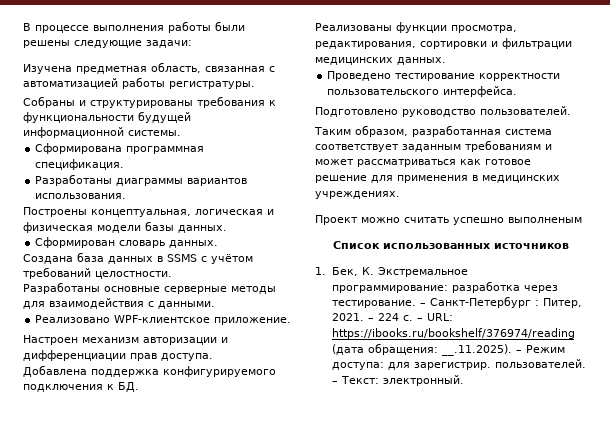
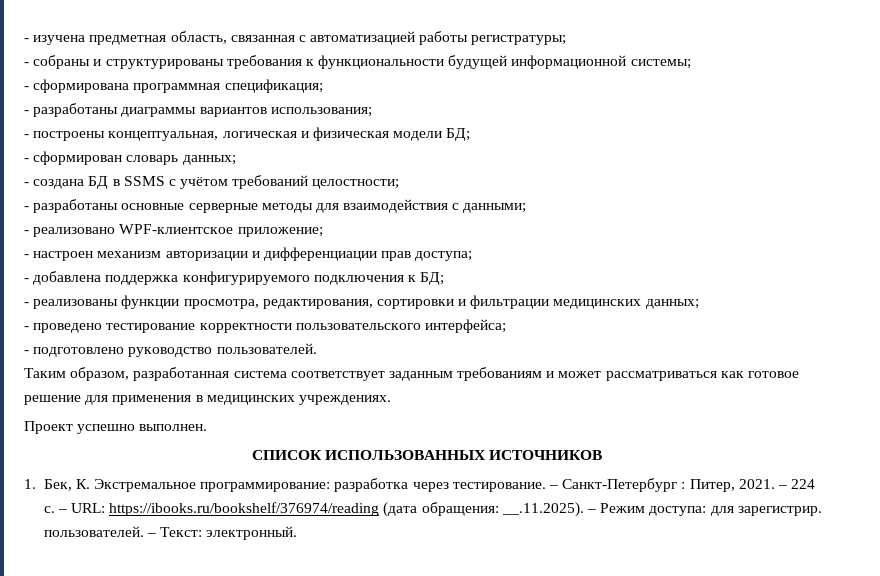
- В процессе выполнения работы были решены следующие задачи:
- Изучена предметная область, связанная с автоматизацией работы регистратуры.
- Собраны и структурированы требования к функциональности будущей информационной системы.
- Сформирована программная спецификация.
- Разработаны диаграммы вариантов использования.
- Построены концептуальная, логическая и физическая модели базы данных.
- Сформирован словарь данных.
- Создана база данных в SSMS с учётом требований целостности.
- Разработаны основные серверные методы для взаимодействия с данными.
- Реализовано WPF-клиентское приложение.
- Настроен механизм авторизации и дифференциации прав доступа.
- Добавлена поддержка конфигурируемого подключения к БД.
- Реализованы функции просмотра, редактирования, сортировки и фильтрации медицинских данных.
- Проведено тестирование корректности пользовательского интерфейса.
- Подготовлено руководство пользователей.
+ - изучена предметная область, связанная с автоматизацией работы регистратуры;
+ - собраны и структурированы требования к функциональности будущей информационной системы;
+ - сформирована программная спецификация;
+ - разработаны диаграммы вариантов использования;
+ - построены концептуальная, логическая и физическая модели БД;
+ - сформирован словарь данных;
+ - создана БД в SSMS с учётом требований целостности;
+ - разработаны основные серверные методы для взаимодействия с данными;
+ - реализовано WPF-клиентское приложение;
+ - настроен механизм авторизации и дифференциации прав доступа;
+ - добавлена поддержка конфигурируемого подключения к БД;
+ - реализованы функции просмотра, редактирования, сортировки и фильтрации медицинских данных;
+ - проведено тестирование корректности пользовательского интерфейса;
+ - подготовлено руководство пользователей.
- Проект можно считать успешно выполненым
- Список использованных источников
+ Проект успешно выполнен.
+ СПИСОК ИСПОЛЬЗОВАННЫХ ИСТОЧНИКОВ

